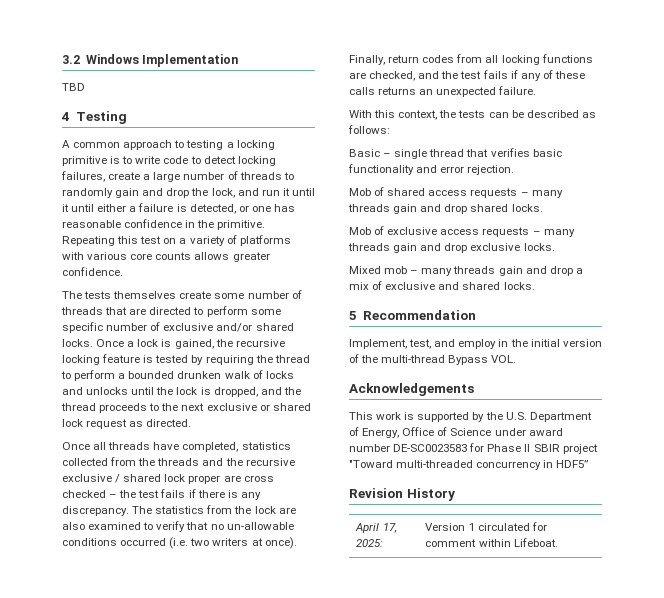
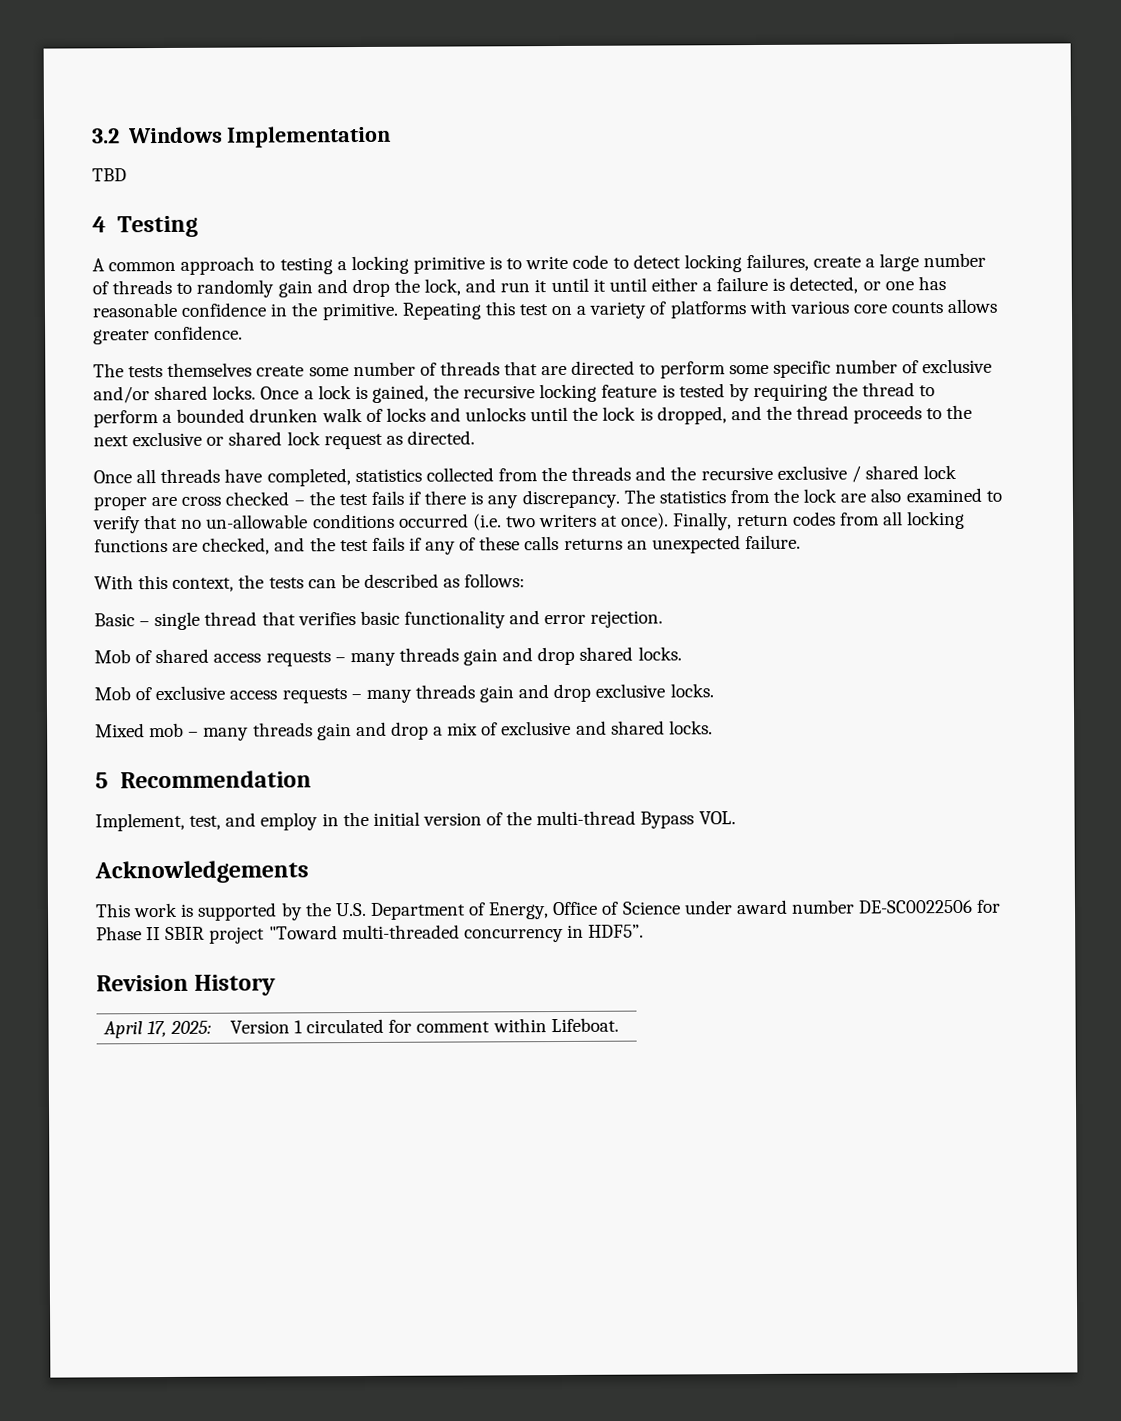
- This work is supported by the U.S. Department of Energy, Office of Science under award number DE-SC0023583 for Phase II SBIR project "Toward multi-threaded concurrency in HDF5”
+ This work is supported by the U.S. Department of Energy, Office of Science under award number DE-SC0022506 for Phase II SBIR project "Toward multi-threaded concurrency in HDF5”.

